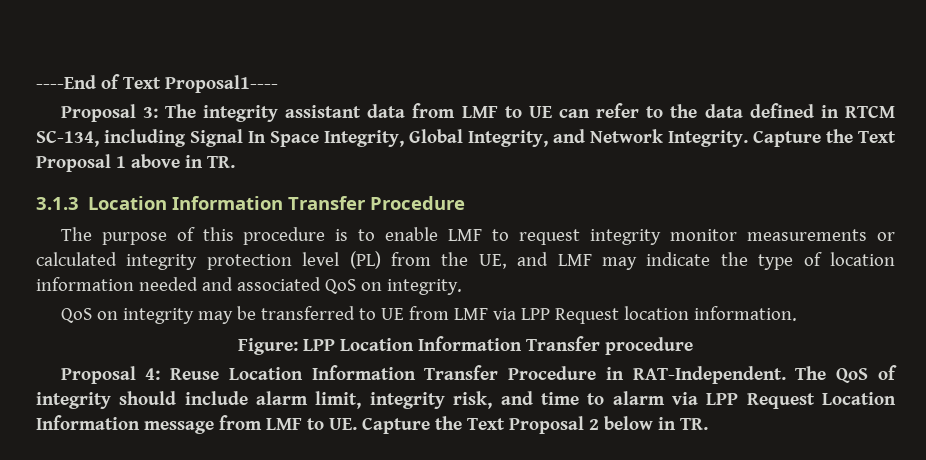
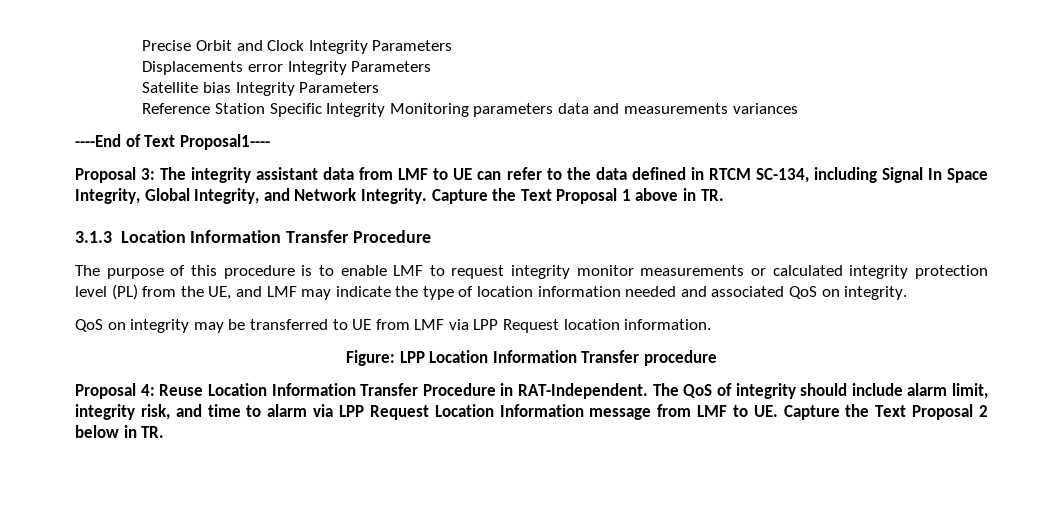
+ Precise Orbit and Clock Integrity Parameters
+ Displacements error Integrity Parameters
+ Satellite bias Integrity Parameters
+ Reference Station Specific Integrity Monitoring parameters data and measurements variances

